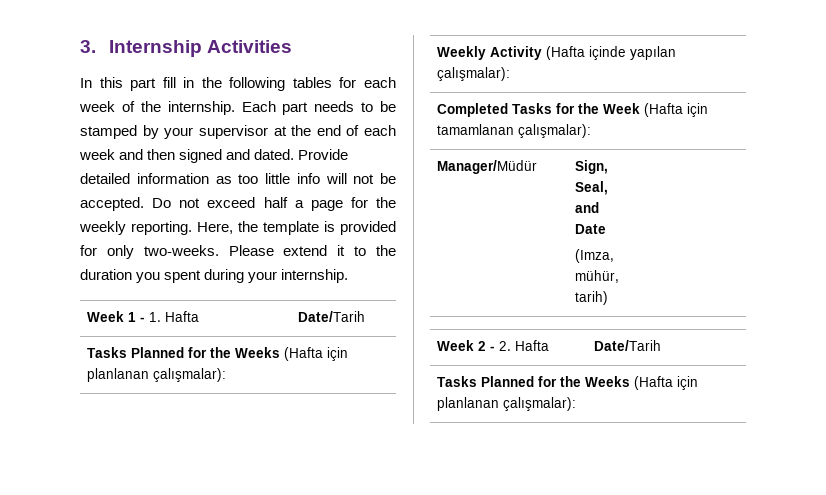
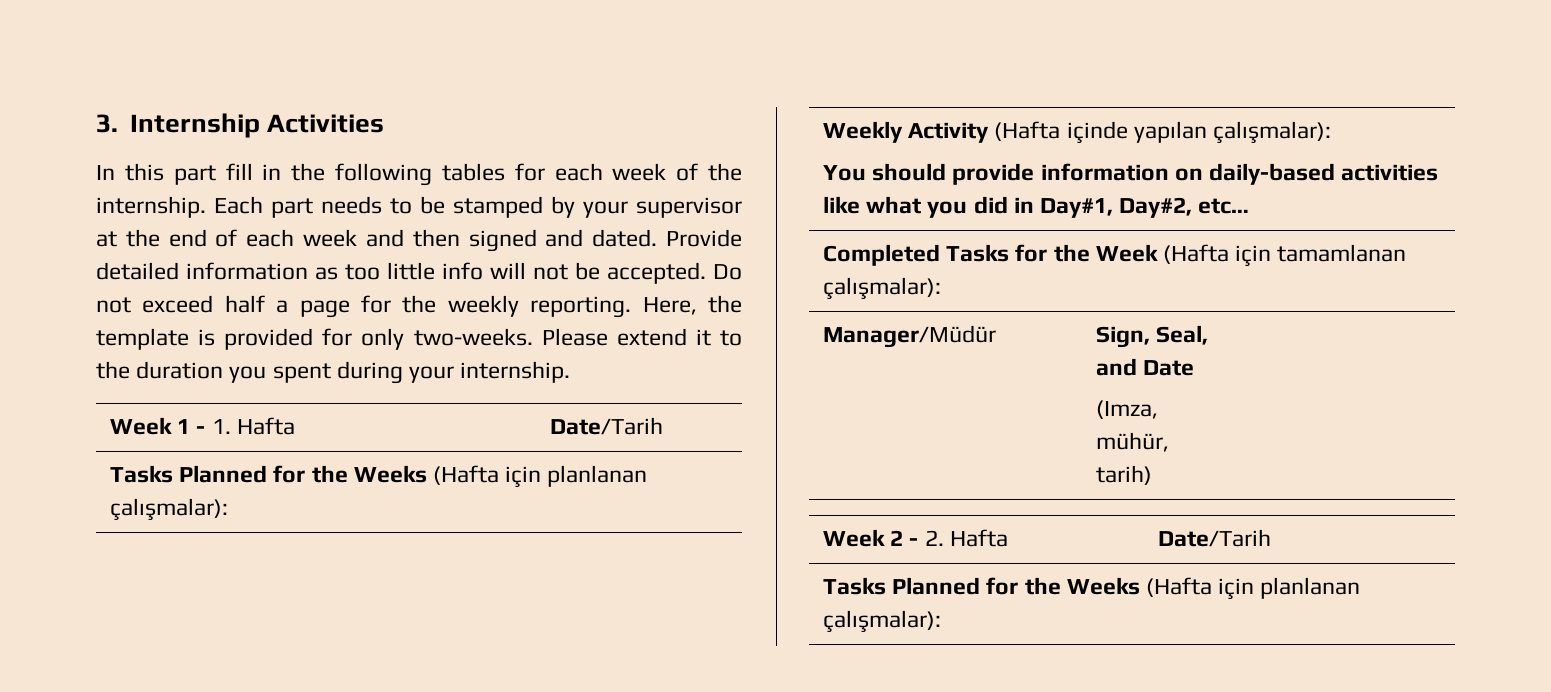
  Weekly Activity (Hafta içinde yapılan çalışmalar):
+ You should provide information on daily-based activities like what you did in Day#1, Day#2, etc…

